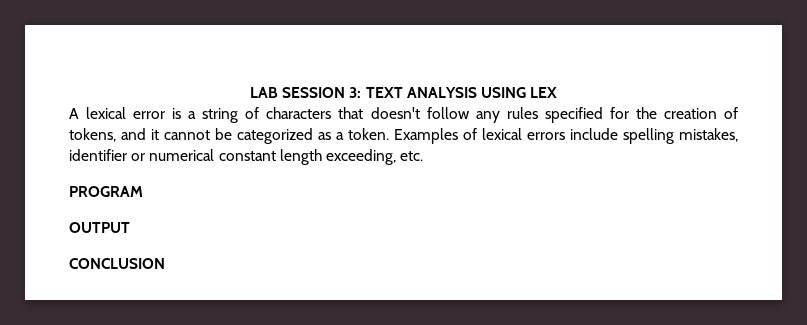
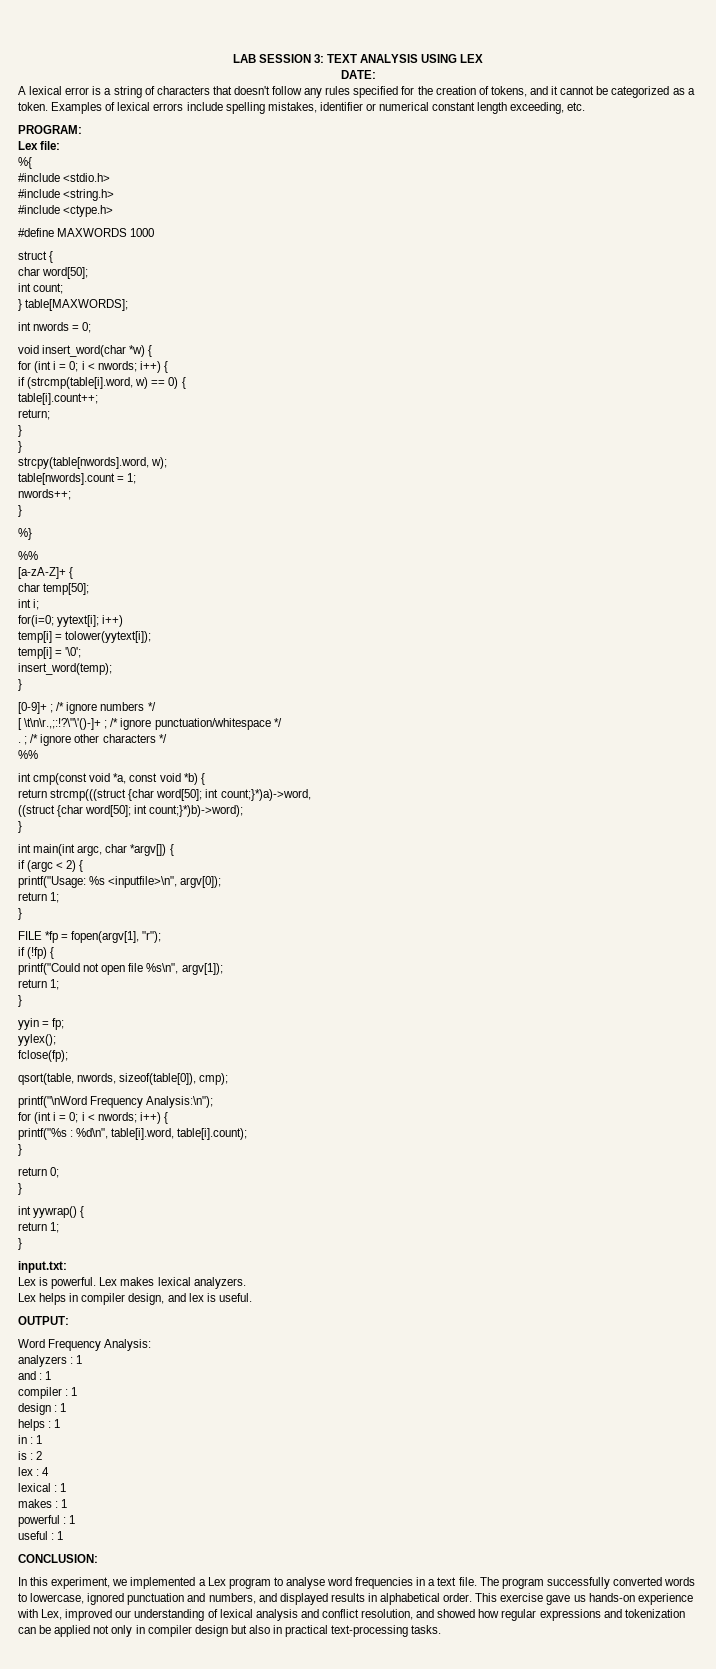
+ DATE:
- PROGRAM
- OUTPUT
- CONCLUSION
+ PROGRAM:
+ Lex file:
+ %{
+ #include <stdio.h>
+ #include <string.h>
+ #include <ctype.h>
+ #define MAXWORDS 1000
+ struct {
+ char word[50];
+ int count;
+ } table[MAXWORDS];
+ int nwords = 0;
+ void insert_word(char *w) {
+ for (int i = 0; i < nwords; i++) {
+ if (strcmp(table[i].word, w) == 0) {
+ table[i].count++;
+ return;
+ }
+ }
+ strcpy(table[nwords].word, w);
+ table[nwords].count = 1;
+ nwords++;
+ }
+ %}
+ %%
+ [a-zA-Z]+ {
+ char temp[50];
+ int i;
+ for(i=0; yytext[i]; i++)
+ temp[i] = tolower(yytext[i]);
+ temp[i] = '\0';
+ insert_word(temp);
+ }
+ [0-9]+ ; /* ignore numbers */
+ [ \t\n\r.,;:!?\"\'()-]+ ; /* ignore punctuation/whitespace */
+ . ; /* ignore other characters */
+ %%
+ int cmp(const void *a, const void *b) {
+ return strcmp(((struct {char word[50]; int count;}*)a)->word,
+ ((struct {char word[50]; int count;}*)b)->word);
+ }
+ int main(int argc, char *argv[]) {
+ if (argc < 2) {
+ printf("Usage: %s <inputfile>\n", argv[0]);
+ return 1;
+ }
+ FILE *fp = fopen(argv[1], "r");
+ if (!fp) {
+ printf("Could not open file %s\n", argv[1]);
+ return 1;
+ }
+ yyin = fp;
+ yylex();
+ fclose(fp);
+ qsort(table, nwords, sizeof(table[0]), cmp);
+ printf("\nWord Frequency Analysis:\n");
+ for (int i = 0; i < nwords; i++) {
+ printf("%s : %d\n", table[i].word, table[i].count);
+ }
+ return 0;
+ }
+ int yywrap() {
+ return 1;
+ }
+ input.txt:
+ Lex is powerful. Lex makes lexical analyzers.
+ Lex helps in compiler design, and lex is useful.
+ OUTPUT:
+ Word Frequency Analysis:
+ analyzers : 1
+ and : 1
+ compiler : 1
+ design : 1
+ helps : 1
+ in : 1
+ is : 2
+ lex : 4
+ lexical : 1
+ makes : 1
+ powerful : 1
+ useful : 1
+ CONCLUSION:
+ In this experiment, we implemented a Lex program to analyse word frequencies in a text file. The program successfully converted words to lowercase, ignored punctuation and numbers, and displayed results in alphabetical order. This exercise gave us hands-on experience with Lex, improved our understanding of lexical analysis and conflict resolution, and showed how regular expressions and tokenization can be applied not only in compiler design but also in practical text-processing tasks.

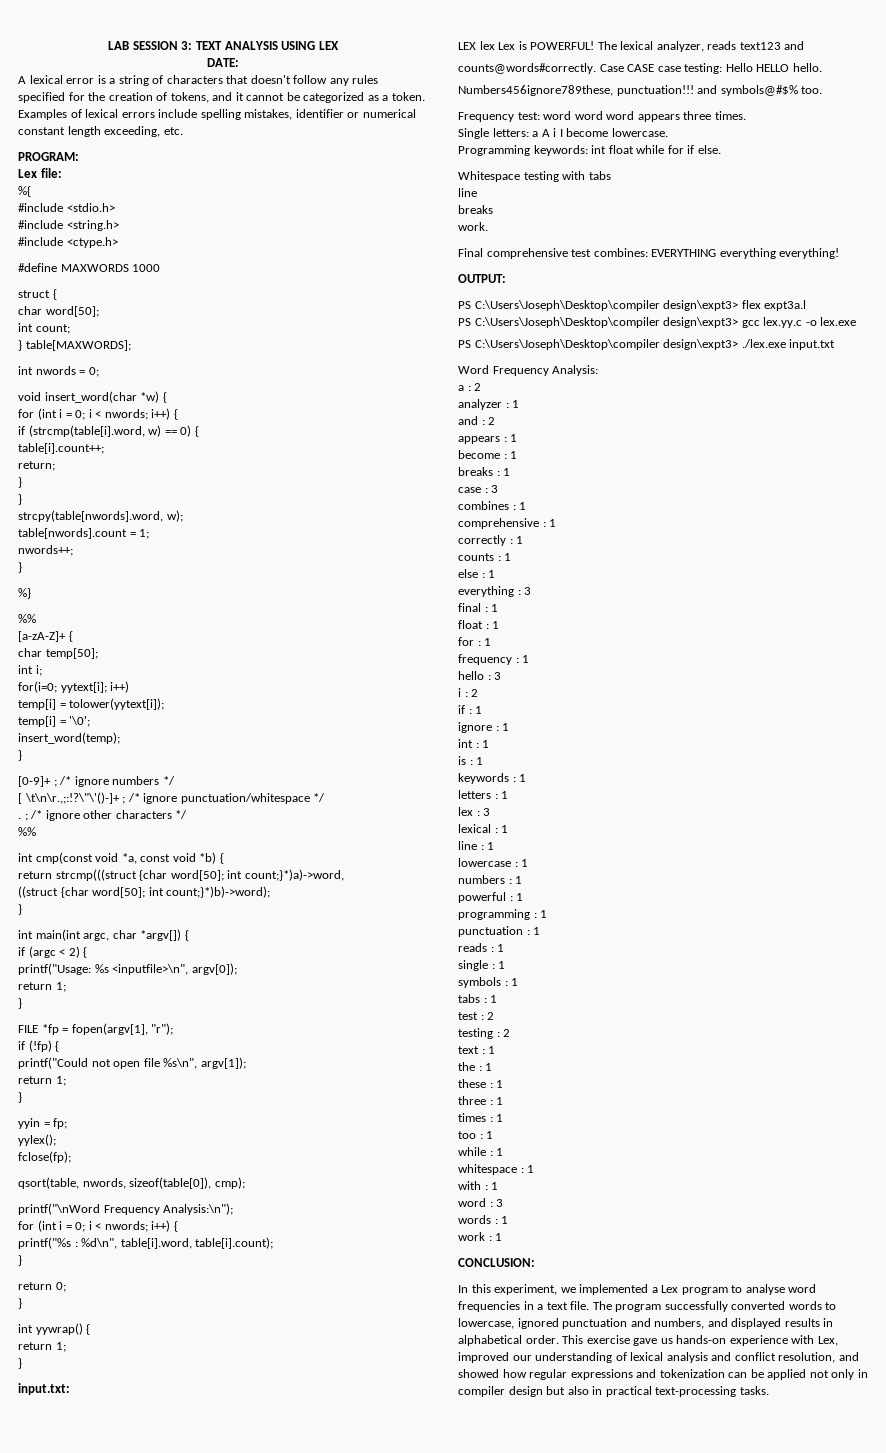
- Lex is powerful. Lex makes lexical analyzers.
- Lex helps in compiler design, and lex is useful.
+ LEX lex Lex is POWERFUL! The lexical analyzer, reads text123 and
+ counts@words#correctly. Case CASE case testing: Hello HELLO hello.
+ Numbers456ignore789these, punctuation!!! and symbols@#$% too.
+ Frequency test: word word word appears three times.
+ Single letters: a A i I become lowercase.
+ Programming keywords: int float while for if else.
+ Whitespace testing with tabs
+ line
+ breaks
+ work.
+ Final comprehensive test combines: EVERYTHING everything everything!
  OUTPUT:
+ PS C:\Users\Joseph\Desktop\compiler design\expt3> flex expt3a.l
+ PS C:\Users\Joseph\Desktop\compiler design\expt3> gcc lex.yy.c -o lex.exe
+ PS C:\Users\Joseph\Desktop\compiler design\expt3> ./lex.exe input.txt
- analyzers : 1
+ a : 2
+ analyzer : 1
- and : 1
- compiler : 1
- design : 1
- helps : 1
- in : 1
- is : 2
+ and : 2
+ appears : 1
+ become : 1
+ breaks : 1
+ case : 3
+ combines : 1
+ comprehensive : 1
+ correctly : 1
+ counts : 1
+ else : 1
+ everything : 3
+ final : 1
+ float : 1
+ for : 1
+ frequency : 1
+ hello : 3
+ i : 2
+ if : 1
+ ignore : 1
+ int : 1
+ is : 1
+ keywords : 1
+ letters : 1
- lex : 4
+ lex : 3
- makes : 1
+ line : 1
+ lowercase : 1
+ numbers : 1
- useful : 1
+ programming : 1
+ punctuation : 1
+ reads : 1
+ single : 1
+ symbols : 1
+ tabs : 1
+ test : 2
+ testing : 2
+ text : 1
+ the : 1
+ these : 1
+ three : 1
+ times : 1
+ too : 1
+ while : 1
+ whitespace : 1
+ with : 1
+ word : 3
+ words : 1
+ work : 1

